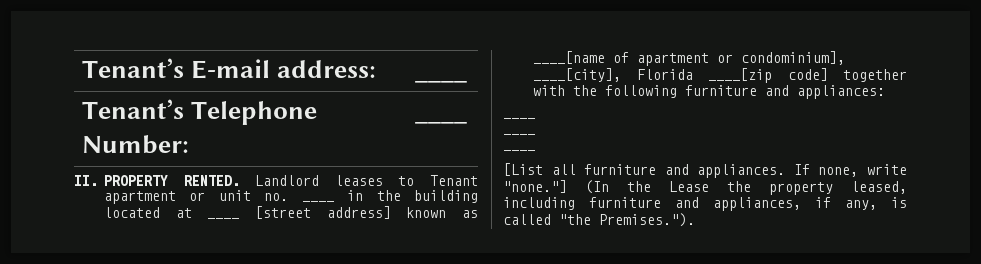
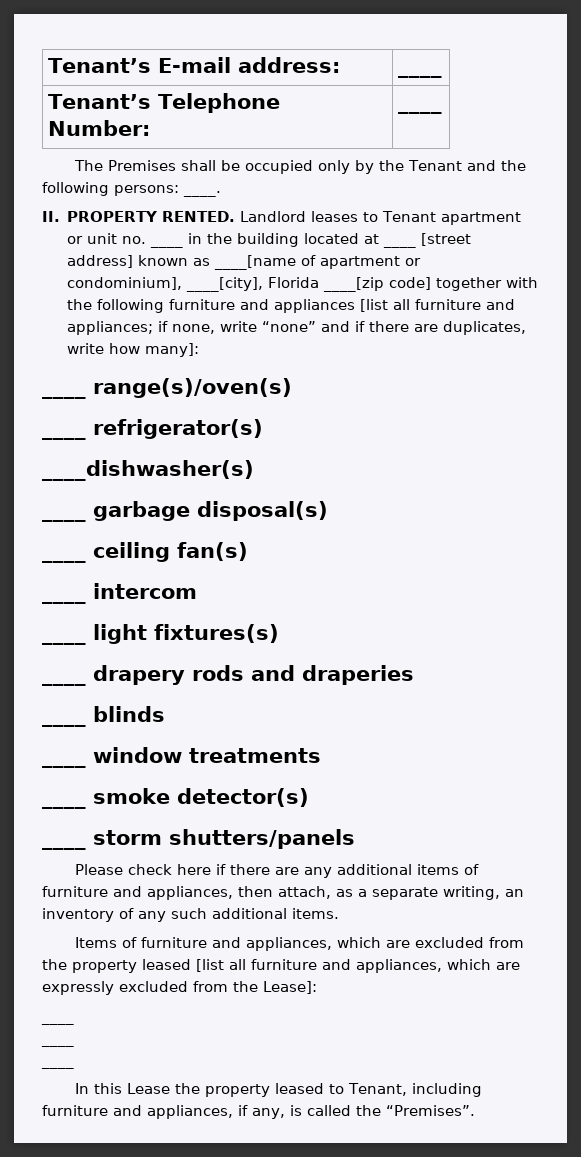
+ The Premises shall be occupied only by the Tenant and the following persons: ____.
- Landlord leases to Tenant apartment or unit no. ____ in the building located at ____ [street address] known as ____[name of apartment or condominium], ____[city], Florida ____[zip code] together with the following furniture and appliances:
+ Landlord leases to Tenant apartment or unit no. ____ in the building located at ____ [street address] known as ____[name of apartment or condominium], ____[city], Florida ____[zip code] together with the following furniture and appliances [list all furniture and appliances; if none, write “none” and if there are duplicates, write how many]:
+ ____ range(s)/oven(s)
+ ____ refrigerator(s)
+ ____dishwasher(s)
+ ____ garbage disposal(s)
+ ____ ceiling fan(s)
+ ____ intercom
+ ____ light fixtures(s)
+ ____ drapery rods and draperies
+ ____ blinds
+ ____ window treatments
+ ____ smoke detector(s)
+ ____ storm shutters/panels
+ Please check here if there are any additional items of furniture and appliances, then attach, as a separate writing, an inventory of any such additional items.
+ Items of furniture and appliances, which are excluded from the property leased [list all furniture and appliances, which are expressly excluded from the Lease]:
  ____
  ____
  ____
- [List all furniture and appliances. If none, write "none."] (In the Lease the property leased, including furniture and appliances, if any, is called "the Premises.").
+ In this Lease the property leased to Tenant, including furniture and appliances, if any, is called the “Premises”.

